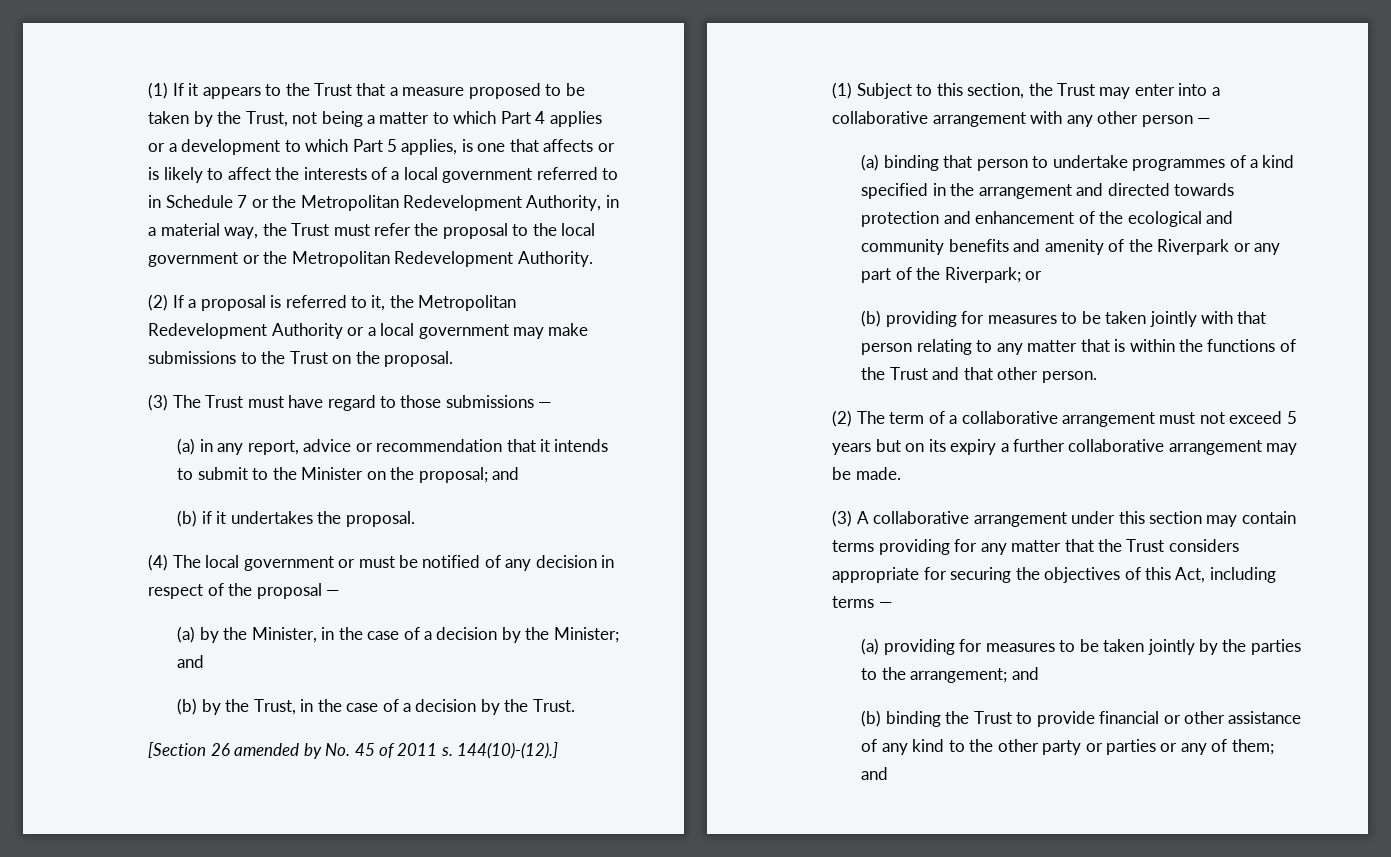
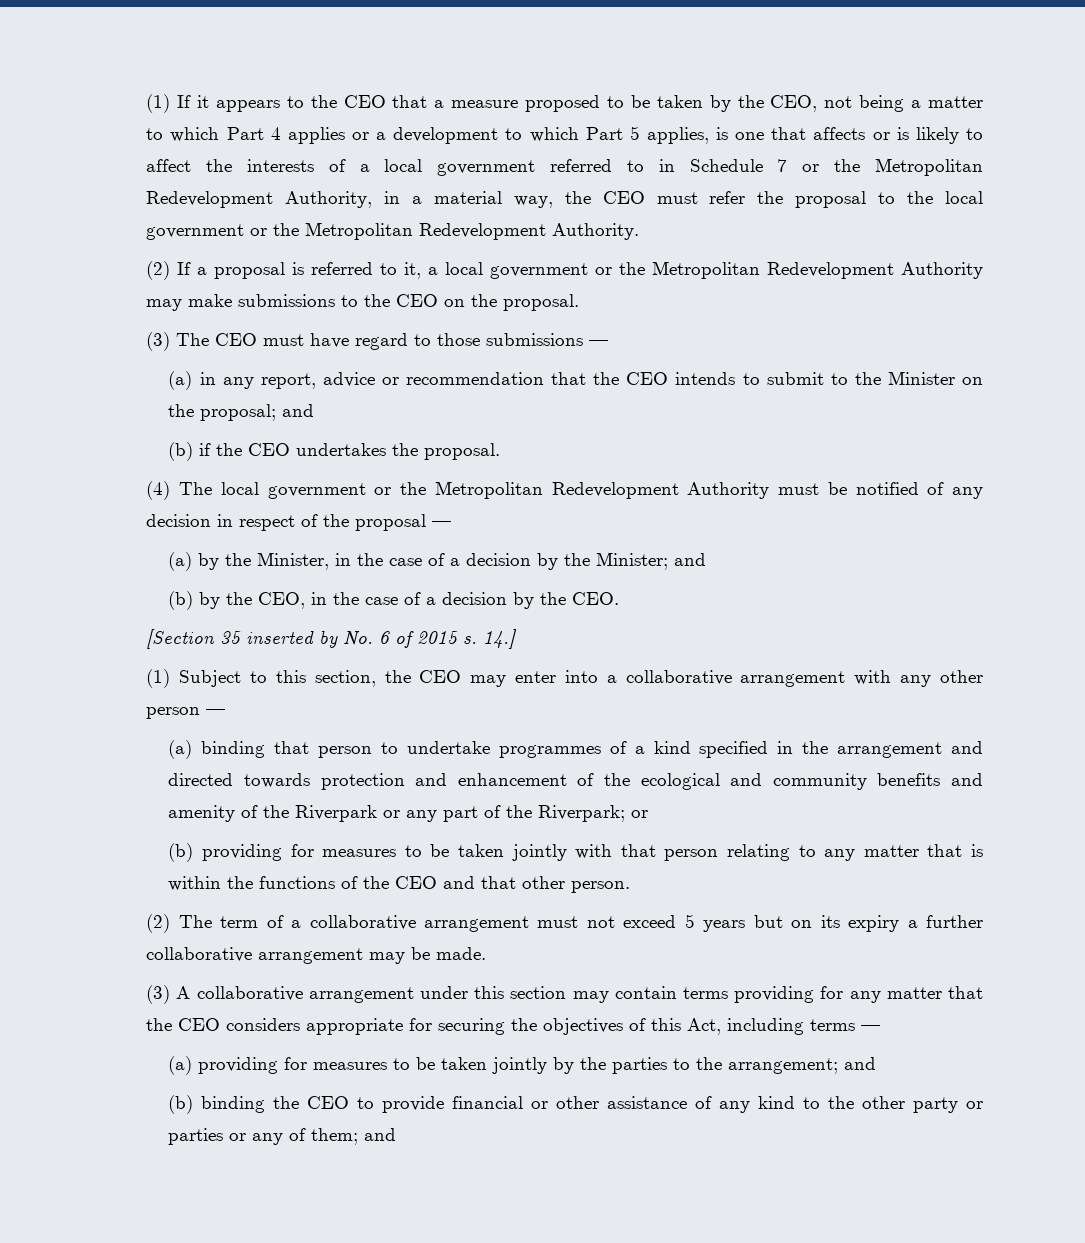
- (1) If it appears to the Trust that a measure proposed to be taken by the Trust, not being a matter to which Part 4 applies or a development to which Part 5 applies, is one that affects or is likely to affect the interests of a local government referred to in Schedule 7 or the Metropolitan Redevelopment Authority, in a material way, the Trust must refer the proposal to the local government or the Metropolitan Redevelopment Authority.
+ (1) If it appears to the CEO that a measure proposed to be taken by the CEO, not being a matter to which Part 4 applies or a development to which Part 5 applies, is one that affects or is likely to affect the interests of a local government referred to in Schedule 7 or the Metropolitan Redevelopment Authority, in a material way, the CEO must refer the proposal to the local government or the Metropolitan Redevelopment Authority.
- (2) If a proposal is referred to it, the Metropolitan Redevelopment Authority or a local government may make submissions to the Trust on the proposal.
+ (2) If a proposal is referred to it, a local government or the Metropolitan Redevelopment Authority may make submissions to the CEO on the proposal.
- (3) The Trust must have regard to those submissions —
+ (3) The CEO must have regard to those submissions —
- (a) in any report, advice or recommendation that it intends to submit to the Minister on the proposal; and
+ (a) in any report, advice or recommendation that the CEO intends to submit to the Minister on the proposal; and
- (b) if it undertakes the proposal.
+ (b) if the CEO undertakes the proposal.
- (4) The local government or must be notified of any decision in respect of the proposal —
+ (4) The local government or the Metropolitan Redevelopment Authority must be notified of any decision in respect of the proposal —
- (b) by the Trust, in the case of a decision by the Trust.
+ (b) by the CEO, in the case of a decision by the CEO.
- [Section 26 amended by No. 45 of 2011 s. 144(10)-(12).]
+ [Section 35 inserted by No. 6 of 2015 s. 14.]
- (1) Subject to this section, the Trust may enter into a collaborative arrangement with any other person —
+ (1) Subject to this section, the CEO may enter into a collaborative arrangement with any other person —
- (b) providing for measures to be taken jointly with that person relating to any matter that is within the functions of the Trust and that other person.
+ (b) providing for measures to be taken jointly with that person relating to any matter that is within the functions of the CEO and that other person.
- (3) A collaborative arrangement under this section may contain terms providing for any matter that the Trust considers appropriate for securing the objectives of this Act, including terms —
+ (3) A collaborative arrangement under this section may contain terms providing for any matter that the CEO considers appropriate for securing the objectives of this Act, including terms —
- (b) binding the Trust to provide financial or other assistance of any kind to the other party or parties or any of them; and
+ (b) binding the CEO to provide financial or other assistance of any kind to the other party or parties or any of them; and

